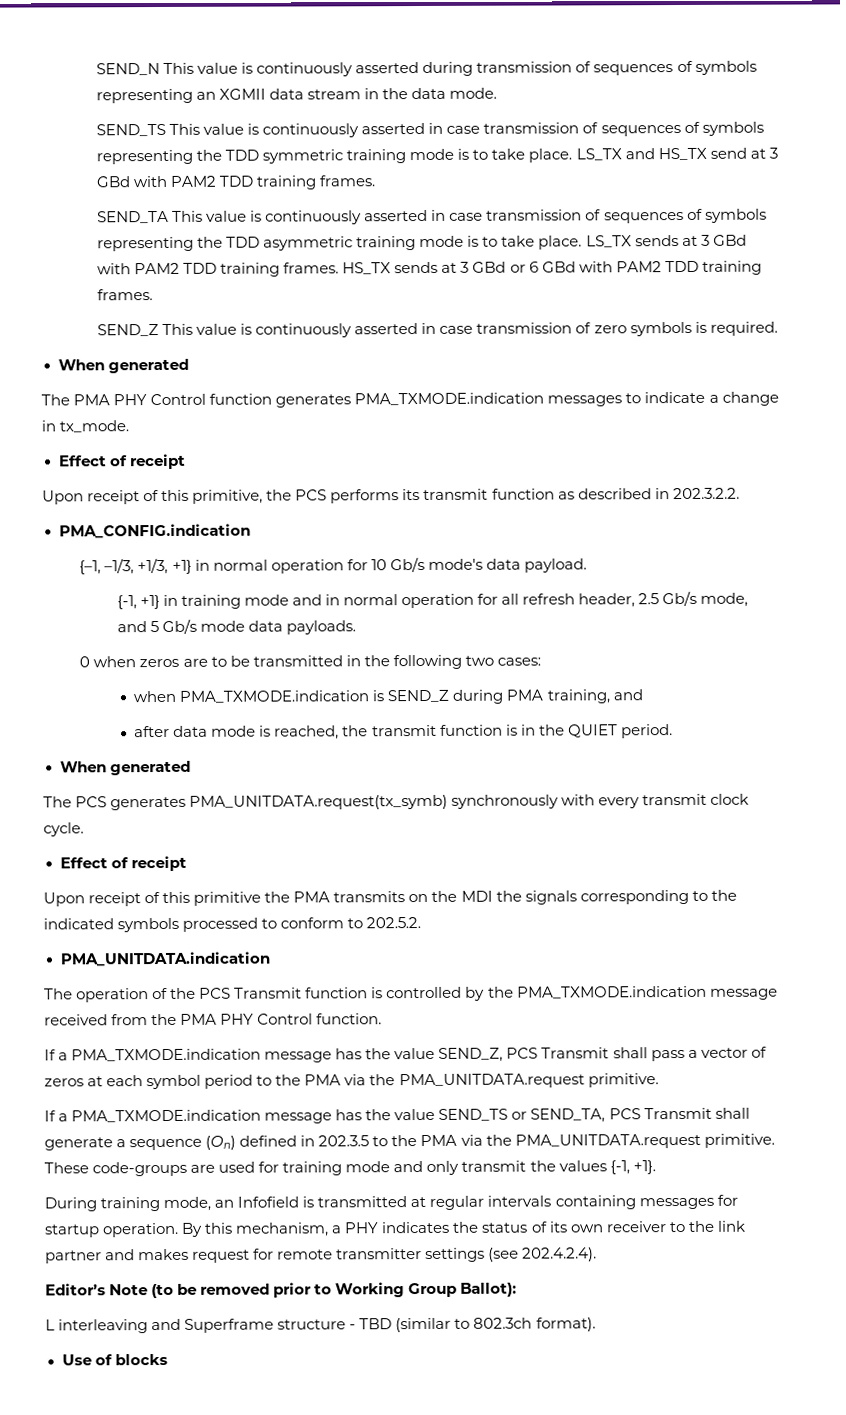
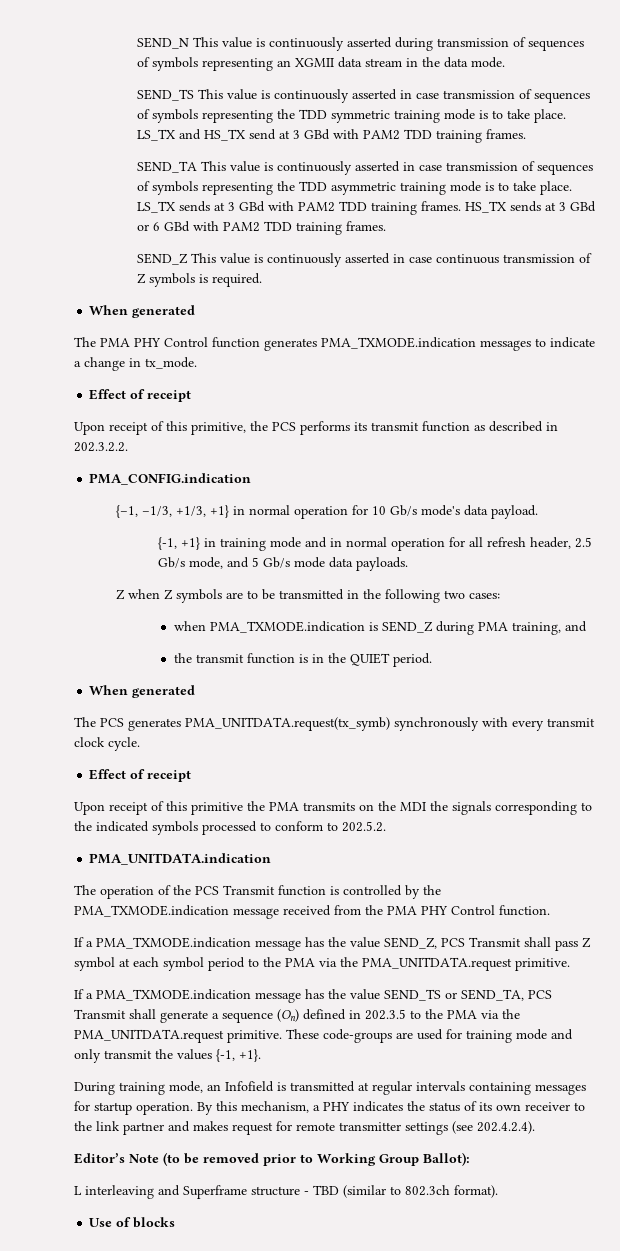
- SEND_Z This value is continuously asserted in case transmission of zero symbols is required.
+ SEND_Z This value is continuously asserted in case continuous transmission of Z symbols is required.
- 0 when zeros are to be transmitted in the following two cases:
+ Z when Z symbols are to be transmitted in the following two cases:
- after data mode is reached, the transmit function is in the QUIET period.
+ the transmit function is in the QUIET period.
- If a PMA_TXMODE.indication message has the value SEND_Z, PCS Transmit shall pass a vector of zeros at each symbol period to the PMA via the PMA_UNITDATA.request primitive.
+ If a PMA_TXMODE.indication message has the value SEND_Z, PCS Transmit shall pass Z symbol at each symbol period to the PMA via the PMA_UNITDATA.request primitive.

